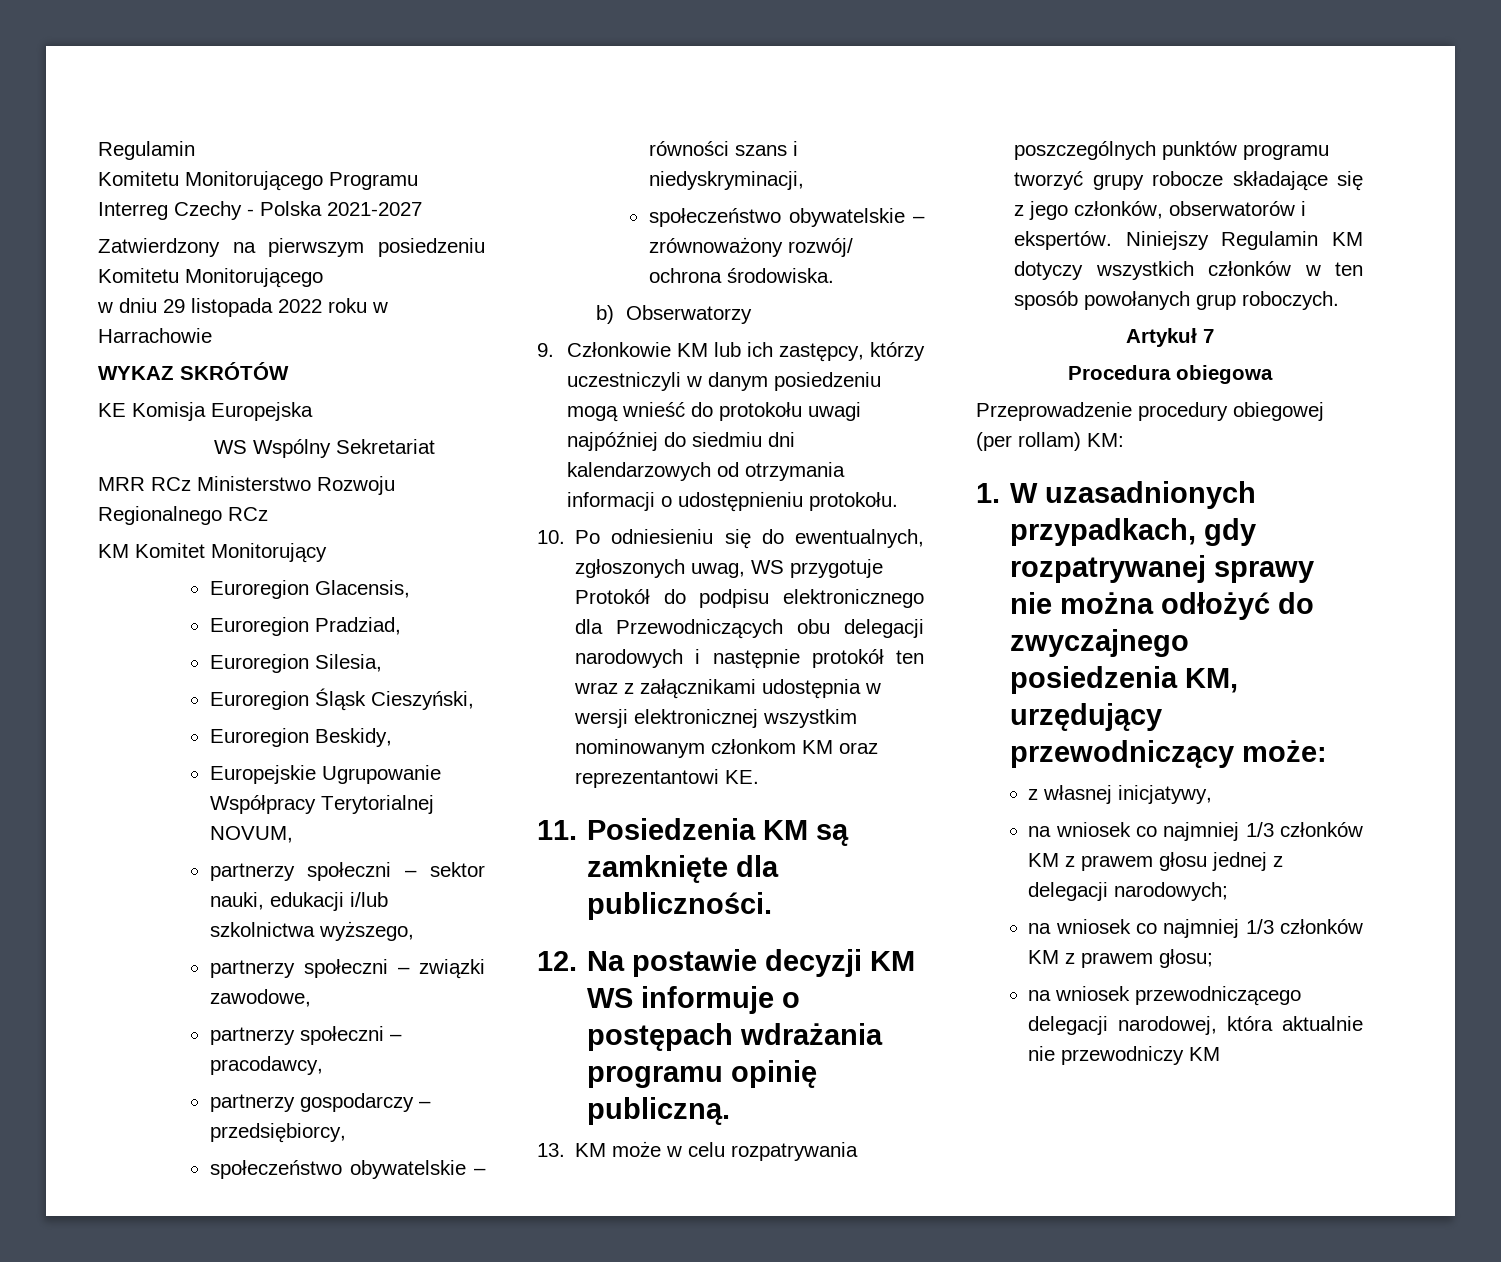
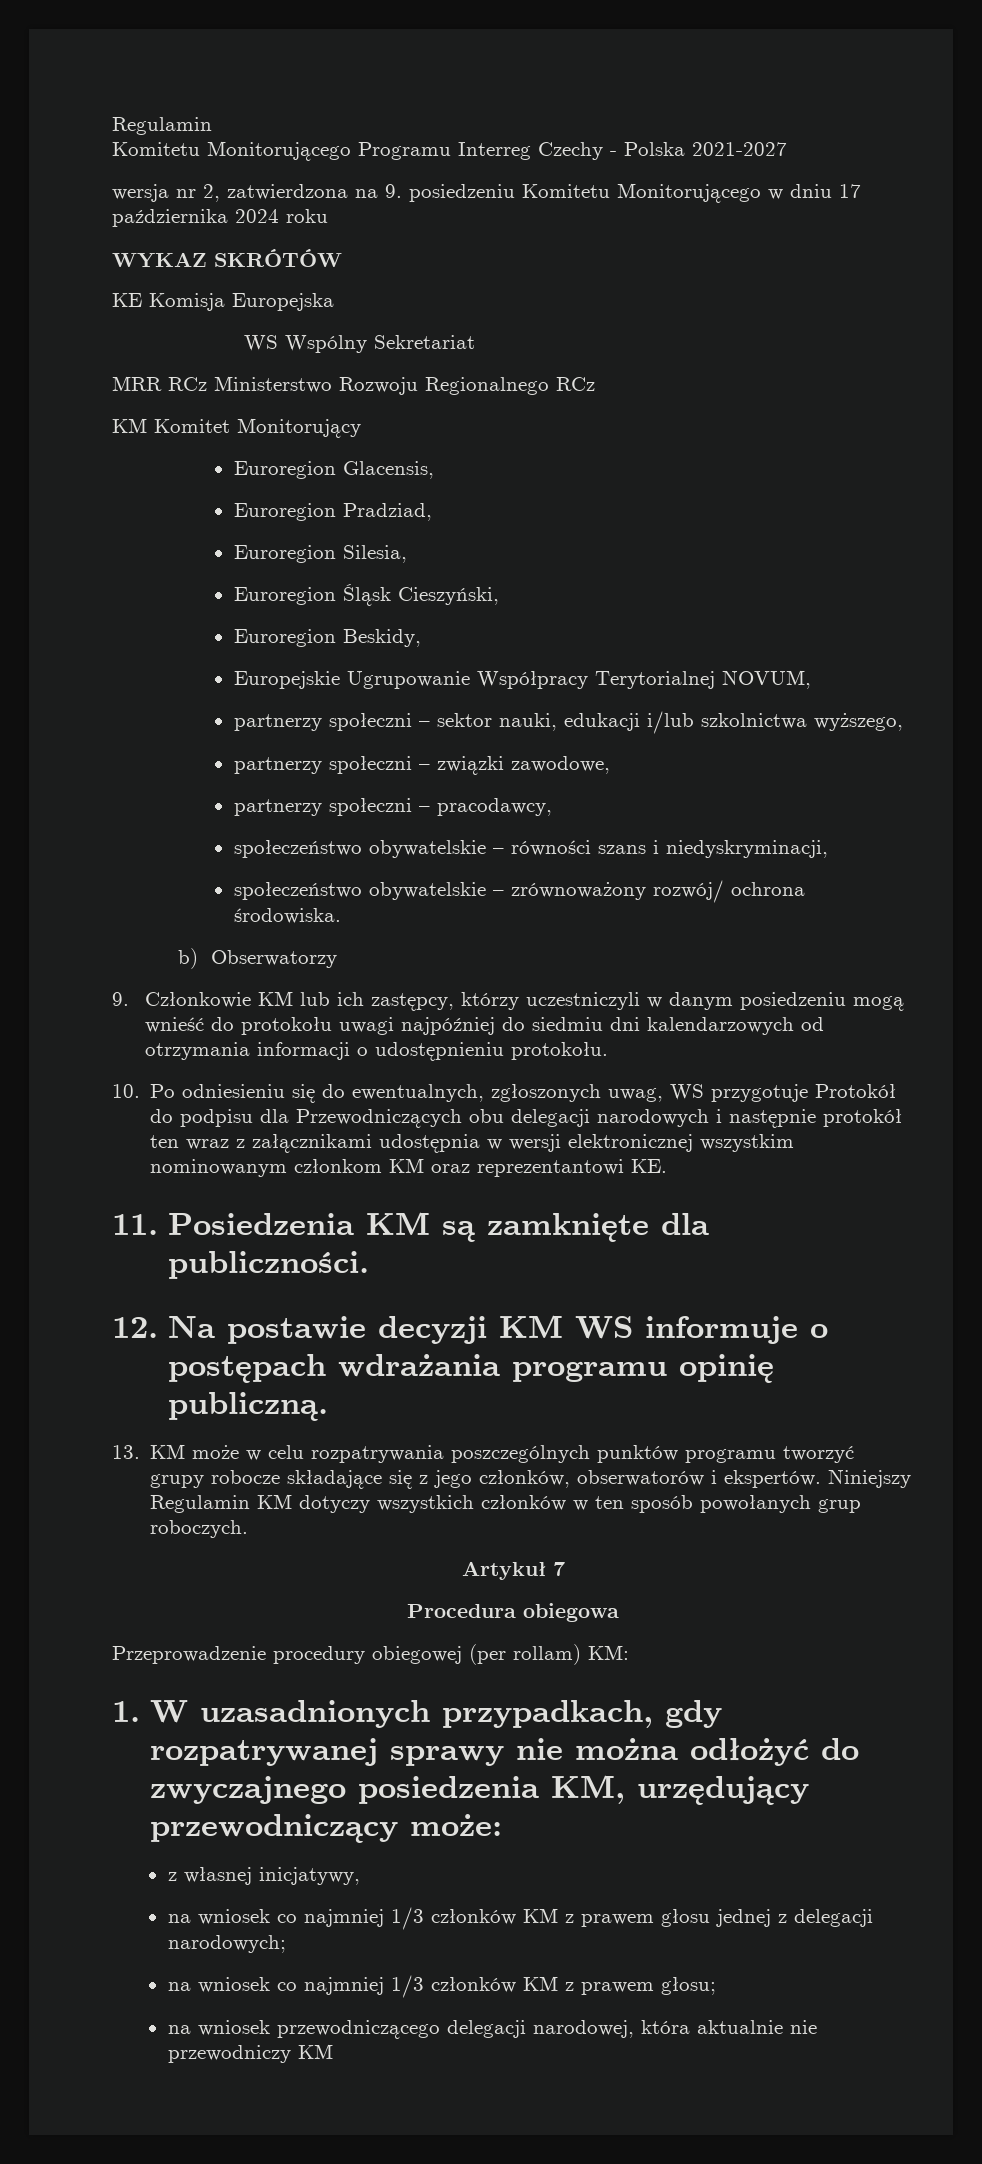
- Zatwierdzony na pierwszym posiedzeniu Komitetu Monitorującego
- w dniu 29 listopada 2022 roku w Harrachowie
+ wersja nr 2, zatwierdzona na 9. posiedzeniu Komitetu Monitorującego w dniu 17 października 2024 roku
- partnerzy gospodarczy – przedsiębiorcy,
- 10. Po odniesieniu się do ewentualnych, zgłoszonych uwag, WS przygotuje Protokół do podpisu elektronicznego dla Przewodniczących obu delegacji narodowych i następnie protokół ten wraz z załącznikami udostępnia w wersji elektronicznej wszystkim nominowanym członkom KM oraz reprezentantowi KE.
+ 10. Po odniesieniu się do ewentualnych, zgłoszonych uwag, WS przygotuje Protokół do podpisu dla Przewodniczących obu delegacji narodowych i następnie protokół ten wraz z załącznikami udostępnia w wersji elektronicznej wszystkim nominowanym członkom KM oraz reprezentantowi KE.

